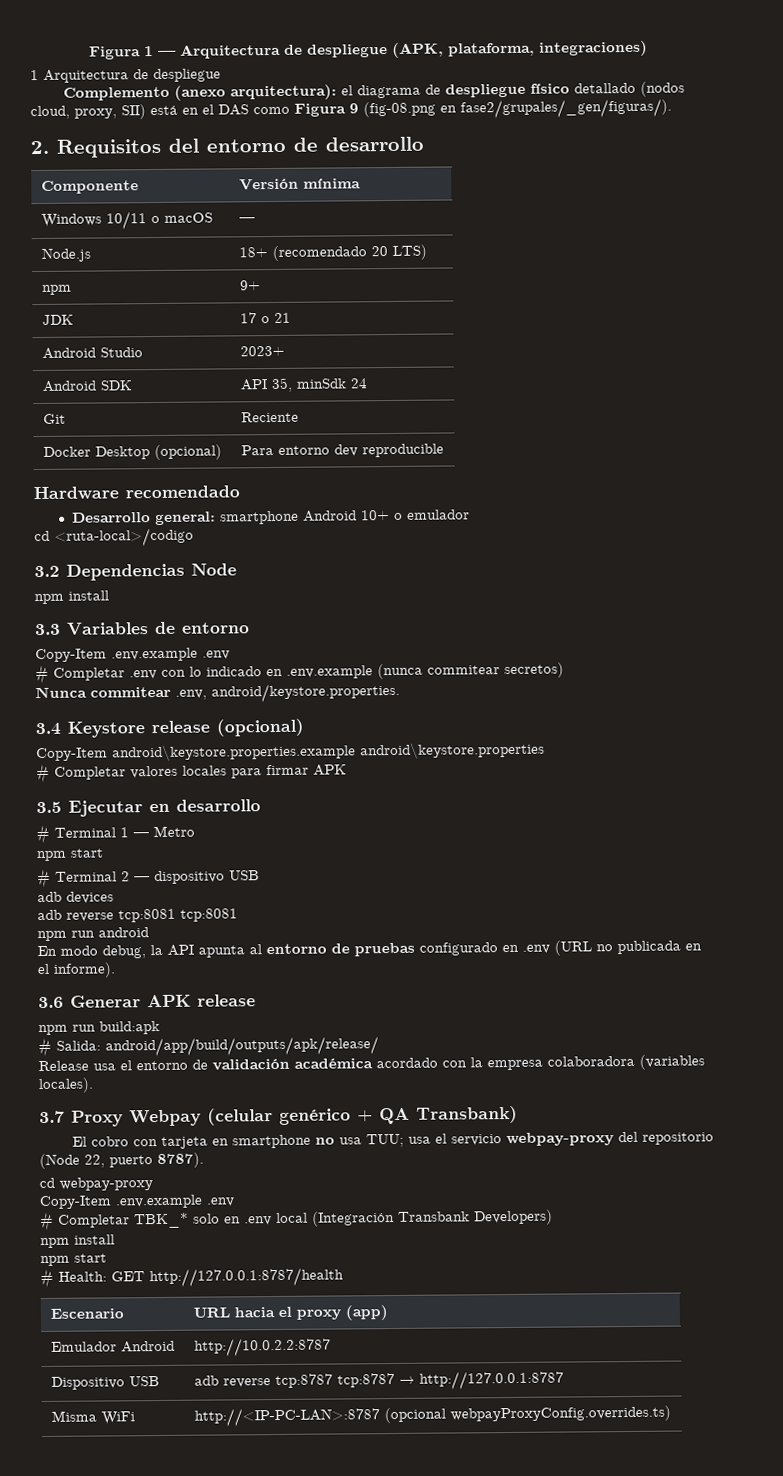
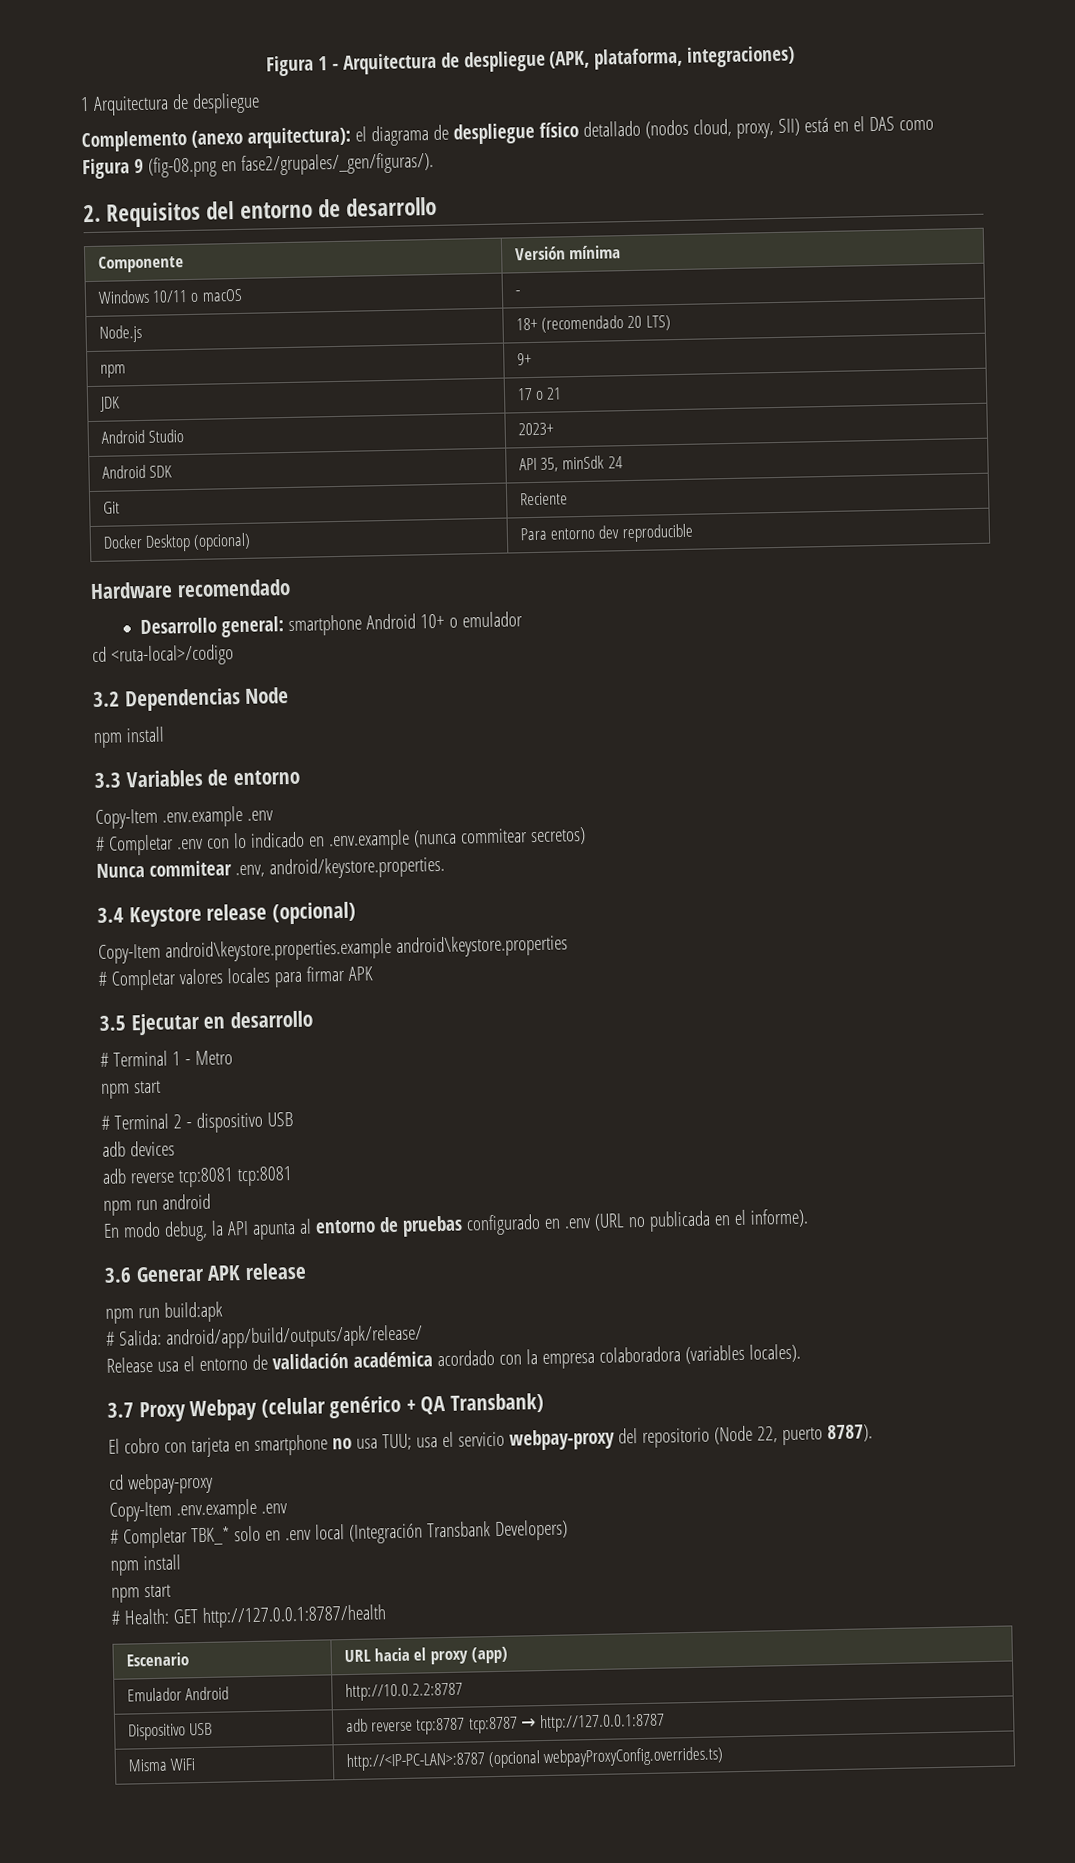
- Figura 1 — Arquitectura de despliegue (APK, plataforma, integraciones)
+ Figura 1 - Arquitectura de despliegue (APK, plataforma, integraciones)
- Windows 10/11 o macOS | —
+ Windows 10/11 o macOS | -
- # Terminal 1 — Metro
+ # Terminal 1 - Metro
- # Terminal 2 — dispositivo USB
+ # Terminal 2 - dispositivo USB

